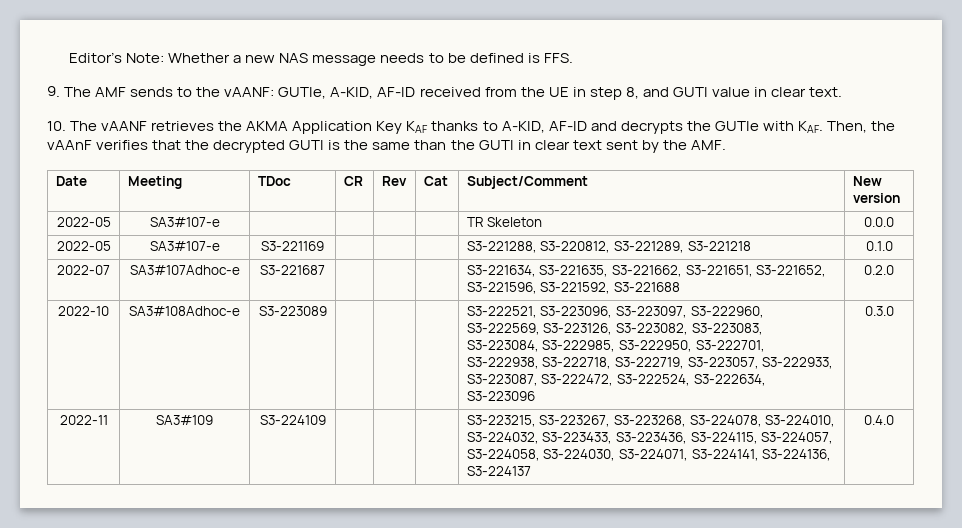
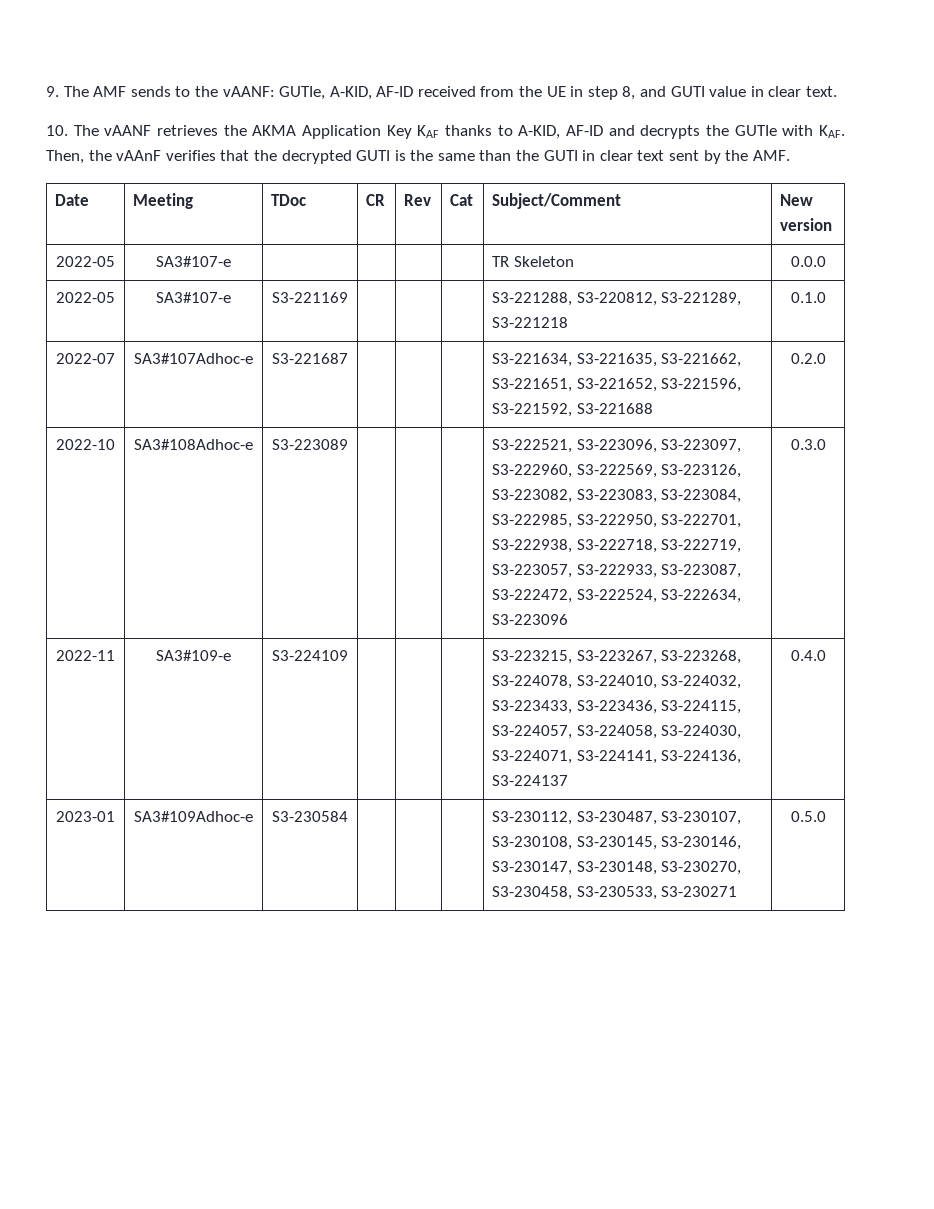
- Editor’s Note: Whether a new NAS message needs to be defined is FFS.
- 2022-11 | SA3#109 | S3-224109 | | | | S3-223215, S3-223267, S3-223268, S3-224078, S3-224010, S3-224032, S3-223433, S3-223436, S3-224115, S3-224057, S3-224058, S3-224030, S3-224071, S3-224141, S3-224136, S3-224137 | 0.4.0
+ 2022-11 | SA3#109-e | S3-224109 | | | | S3-223215, S3-223267, S3-223268, S3-224078, S3-224010, S3-224032, S3-223433, S3-223436, S3-224115, S3-224057, S3-224058, S3-224030, S3-224071, S3-224141, S3-224136, S3-224137 | 0.4.0
+ 2023-01 | SA3#109Adhoc-e | S3-230584 | | | | S3-230112, S3-230487, S3-230107, S3-230108, S3-230145, S3-230146, S3-230147, S3-230148, S3-230270, S3-230458, S3-230533, S3-230271 | 0.5.0

